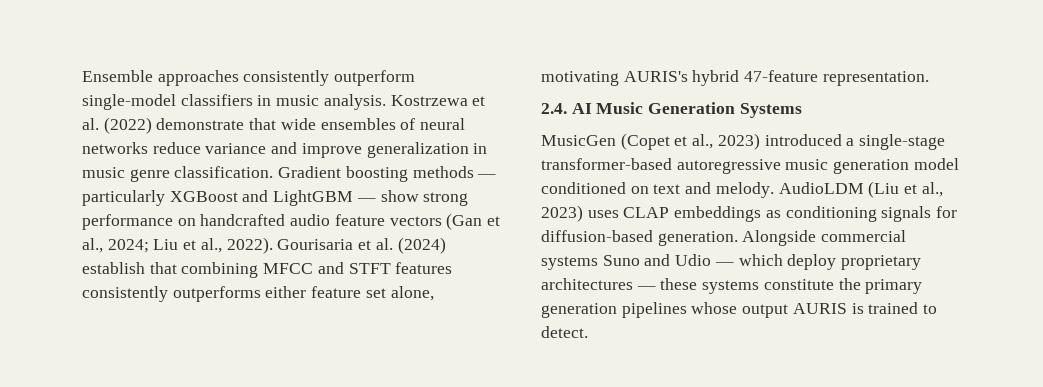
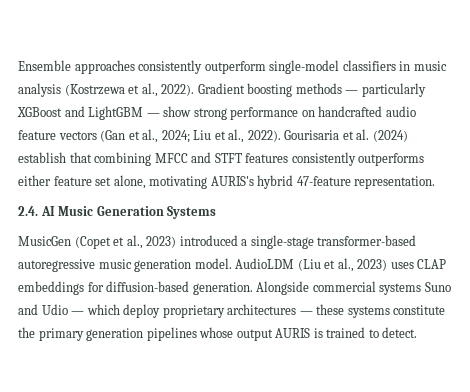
- Ensemble approaches consistently outperform single-model classifiers in music analysis. Kostrzewa et al. (2022) demonstrate that wide ensembles of neural networks reduce variance and improve generalization in music genre classification.
+ Ensemble approaches consistently outperform single-model classifiers in music analysis (Kostrzewa et al., 2022).
- MusicGen (Copet et al., 2023) introduced a single-stage transformer-based autoregressive music generation model conditioned on text and melody.
+ MusicGen (Copet et al., 2023) introduced a single-stage transformer-based autoregressive music generation model.
- AudioLDM (Liu et al., 2023) uses CLAP embeddings as conditioning signals for diffusion-based generation.
+ AudioLDM (Liu et al., 2023) uses CLAP embeddings for diffusion-based generation.

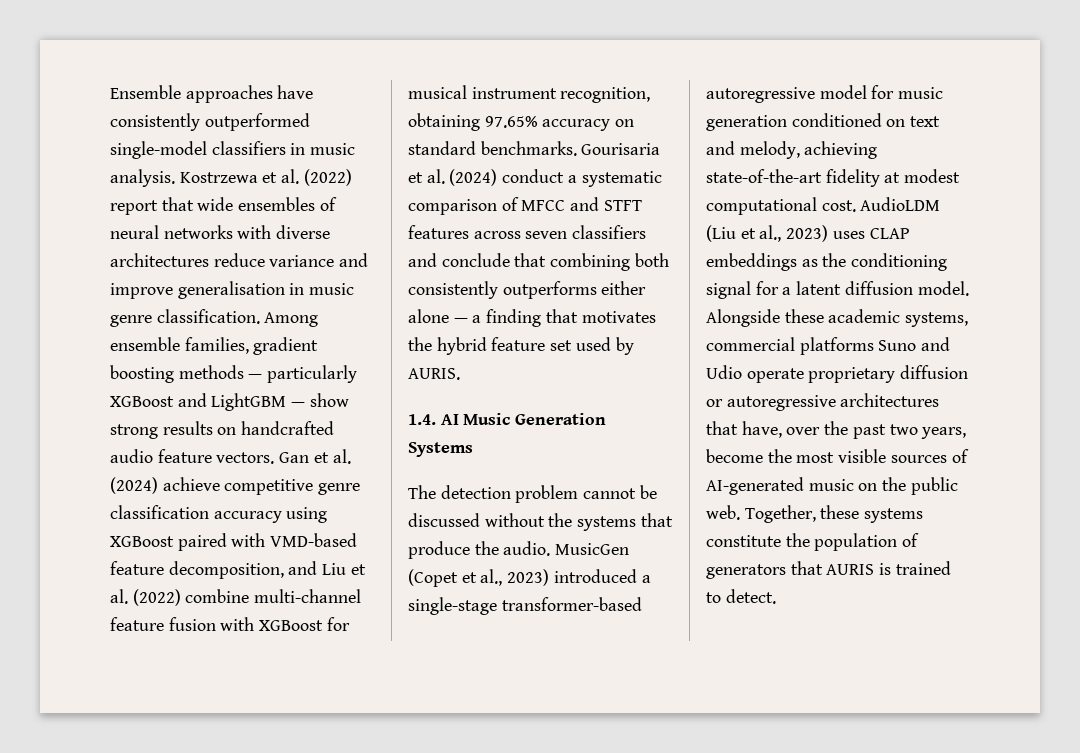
- Ensemble approaches consistently outperform single-model classifiers in music analysis (Kostrzewa et al., 2022). Gradient boosting methods — particularly XGBoost and LightGBM — show strong performance on handcrafted audio feature vectors (Gan et al., 2024; Liu et al., 2022). Gourisaria et al. (2024) establish that combining MFCC and STFT features consistently outperforms either feature set alone, motivating AURIS's hybrid 47-feature representation.
- 2.4. AI Music Generation Systems
- MusicGen (Copet et al., 2023) introduced a single-stage transformer-based autoregressive music generation model.
+ Ensemble approaches have consistently outperformed single-model classifiers in music analysis. Kostrzewa et al. (2022) report that wide ensembles of neural networks with diverse architectures reduce variance and improve generalisation in music genre classification. Among ensemble families, gradient boosting methods — particularly XGBoost and LightGBM — show strong results on handcrafted audio feature vectors. Gan et al. (2024) achieve competitive genre classification accuracy using XGBoost paired with VMD-based feature decomposition, and Liu et al. (2022) combine multi-channel feature fusion with XGBoost for musical instrument recognition, obtaining 97.65% accuracy on standard benchmarks. Gourisaria et al. (2024) conduct a systematic comparison of MFCC and STFT features across seven classifiers and conclude that combining both consistently outperforms either alone — a finding that motivates the hybrid feature set used by AURIS.
+ 1.4. AI Music Generation Systems
+ The detection problem cannot be discussed without the systems that produce the audio. MusicGen (Copet et al., 2023) introduced a single-stage transformer-based autoregressive model for music generation conditioned on text and melody, achieving state-of-the-art fidelity at modest computational cost.
- AudioLDM (Liu et al., 2023) uses CLAP embeddings for diffusion-based generation. Alongside commercial systems Suno and Udio — which deploy proprietary architectures — these systems constitute the primary generation pipelines whose output AURIS is trained to detect.
+ AudioLDM (Liu et al., 2023) uses CLAP embeddings as the conditioning signal for a latent diffusion model. Alongside these academic systems, commercial platforms Suno and Udio operate proprietary diffusion or autoregressive architectures that have, over the past two years, become the most visible sources of AI-generated music on the public web. Together, these systems constitute the population of generators that AURIS is trained to detect.

